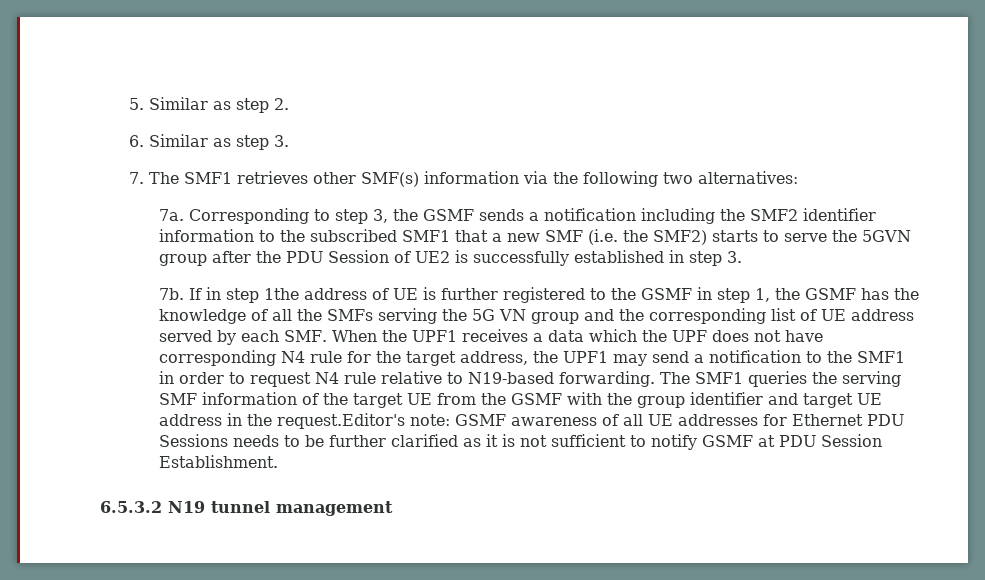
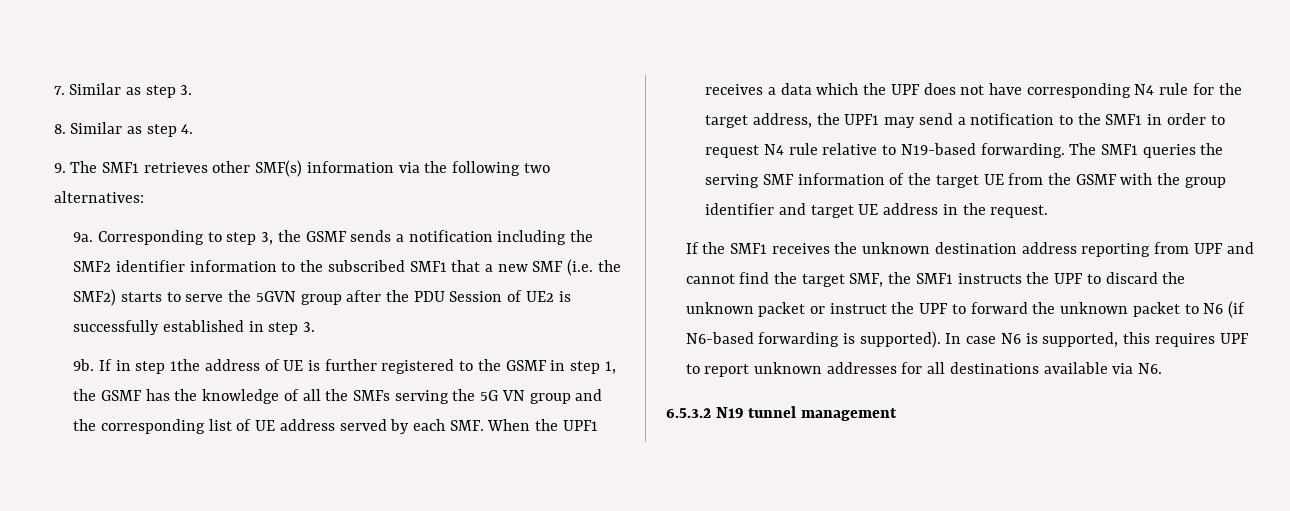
- 5. Similar as step 2.
- 6. Similar as step 3.
- 7. The SMF1 retrieves other SMF(s) information via the following two alternatives:
+ 7. Similar as step 3.
+ 8. Similar as step 4.
+ 9. The SMF1 retrieves other SMF(s) information via the following two alternatives:
- 7a.
+ 9a.
- 7b.
+ 9b.
- The SMF1 queries the serving SMF information of the target UE from the GSMF with the group identifier and target UE address in the request.Editor's note: GSMF awareness of all UE addresses for Ethernet PDU Sessions needs to be further clarified as it is not sufficient to notify GSMF at PDU Session Establishment.
+ The SMF1 queries the serving SMF information of the target UE from the GSMF with the group identifier and target UE address in the request.
+ If the SMF1 receives the unknown destination address reporting from UPF and cannot find the target SMF, the SMF1 instructs the UPF to discard the unknown packet or instruct the UPF to forward the unknown packet to N6 (if N6-based forwarding is supported). In case N6 is supported, this requires UPF to report unknown addresses for all destinations available via N6.

